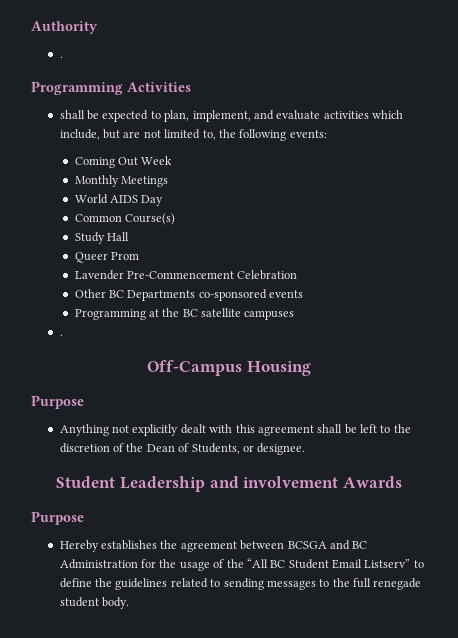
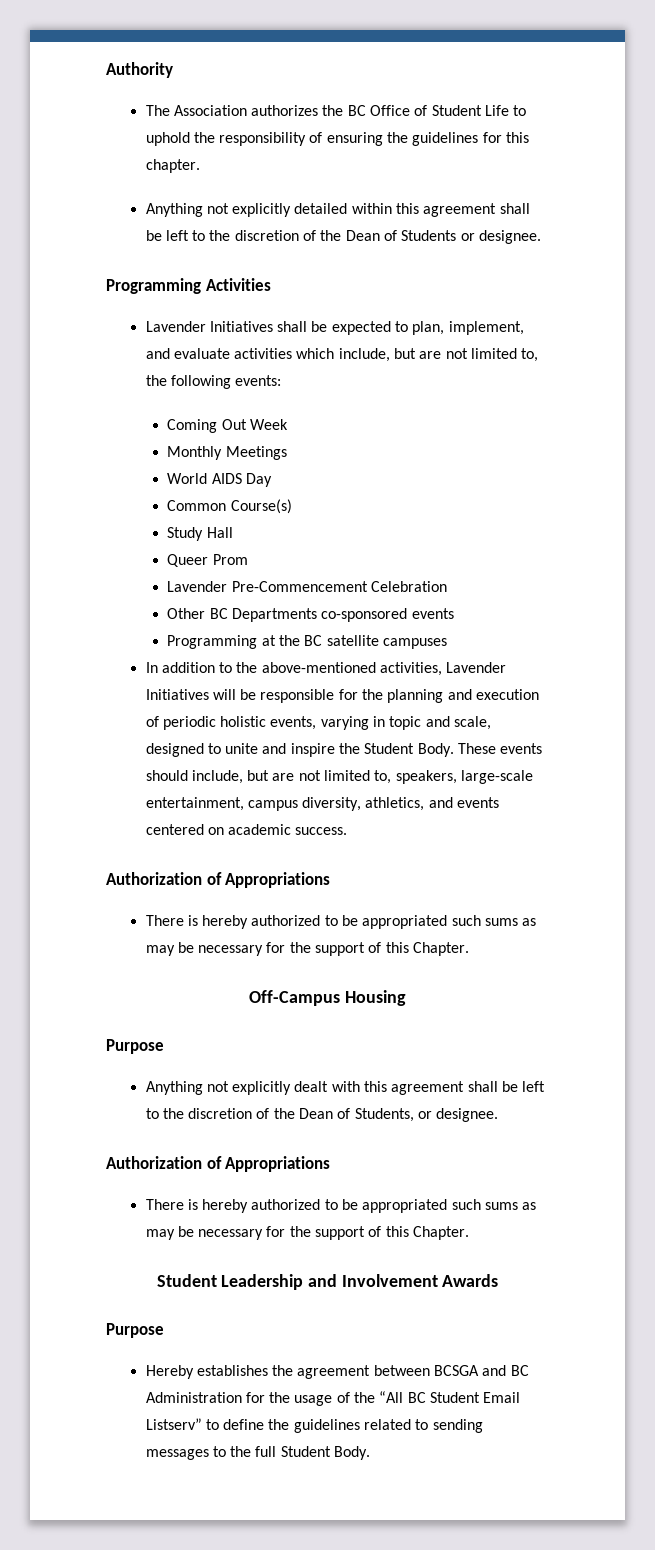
  Authority
- .
+ The Association authorizes the BC Office of Student Life to uphold the responsibility of ensuring the guidelines for this chapter.
+ Anything not explicitly detailed within this agreement shall be left to the discretion of the Dean of Students or designee.
- shall be expected to plan, implement, and evaluate activities which include, but are not limited to, the following events:
+ Lavender Initiatives shall be expected to plan, implement, and evaluate activities which include, but are not limited to, the following events:
  Programming at the BC satellite campuses
- .
+ In addition to the above-mentioned activities, Lavender Initiatives will be responsible for the planning and execution of periodic holistic events, varying in topic and scale, designed to unite and inspire the Student Body. These events should include, but are not limited to, speakers, large-scale entertainment, campus diversity, athletics, and events centered on academic success.
+ Authorization of Appropriations
+ There is hereby authorized to be appropriated such sums as may be necessary for the support of this Chapter.
  Anything not explicitly dealt with this agreement shall be left to the discretion of the Dean of Students, or designee.
+ Authorization of Appropriations
+ There is hereby authorized to be appropriated such sums as may be necessary for the support of this Chapter.
- Student Leadership and involvement Awards
+ Student Leadership and Involvement Awards
- Hereby establishes the agreement between BCSGA and BC Administration for the usage of the “All BC Student Email Listserv” to define the guidelines related to sending messages to the full renegade student body.
+ Hereby establishes the agreement between BCSGA and BC Administration for the usage of the “All BC Student Email Listserv” to define the guidelines related to sending messages to the full Student Body.

